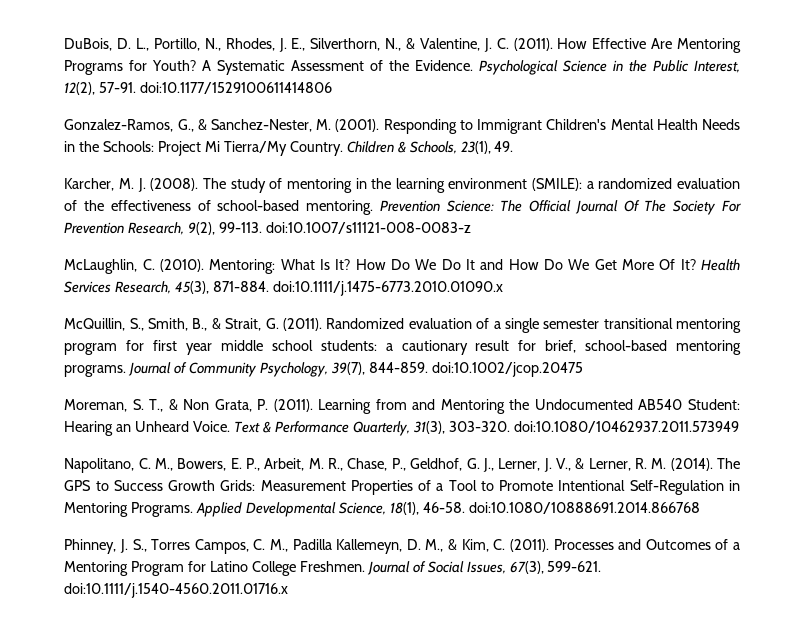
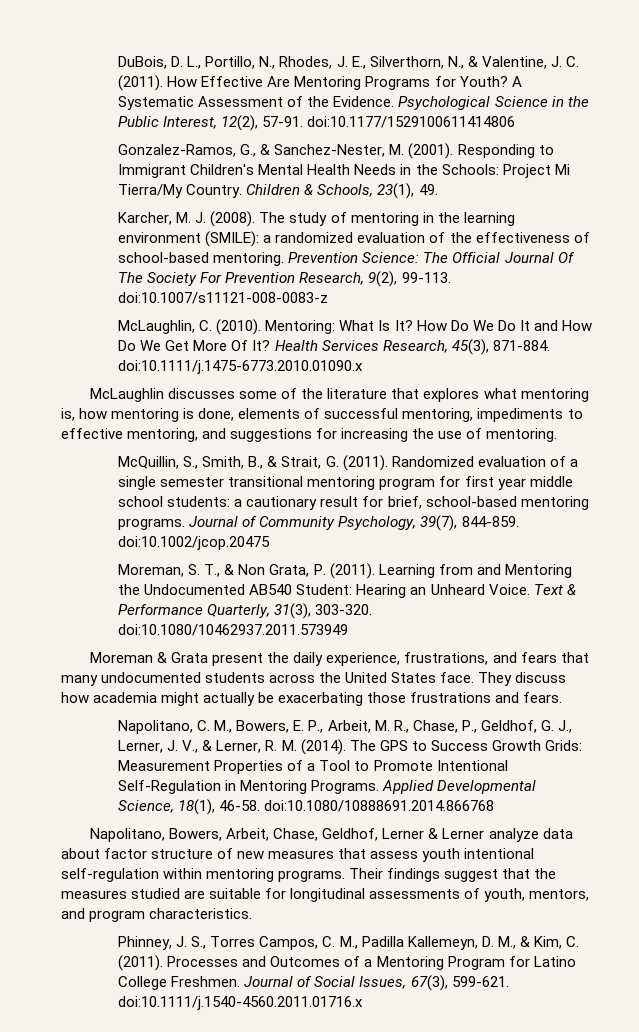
+ McLaughlin discusses some of the literature that explores what mentoring is, how mentoring is done, elements of successful mentoring, impediments to effective mentoring, and suggestions for increasing the use of mentoring.
+ Moreman & Grata present the daily experience, frustrations, and fears that many undocumented students across the United States face. They discuss how academia might actually be exacerbating those frustrations and fears.
+ Napolitano, Bowers, Arbeit, Chase, Geldhof, Lerner & Lerner analyze data about factor structure of new measures that assess youth intentional self-regulation within mentoring programs. Their findings suggest that the measures studied are suitable for longitudinal assessments of youth, mentors, and program characteristics.

